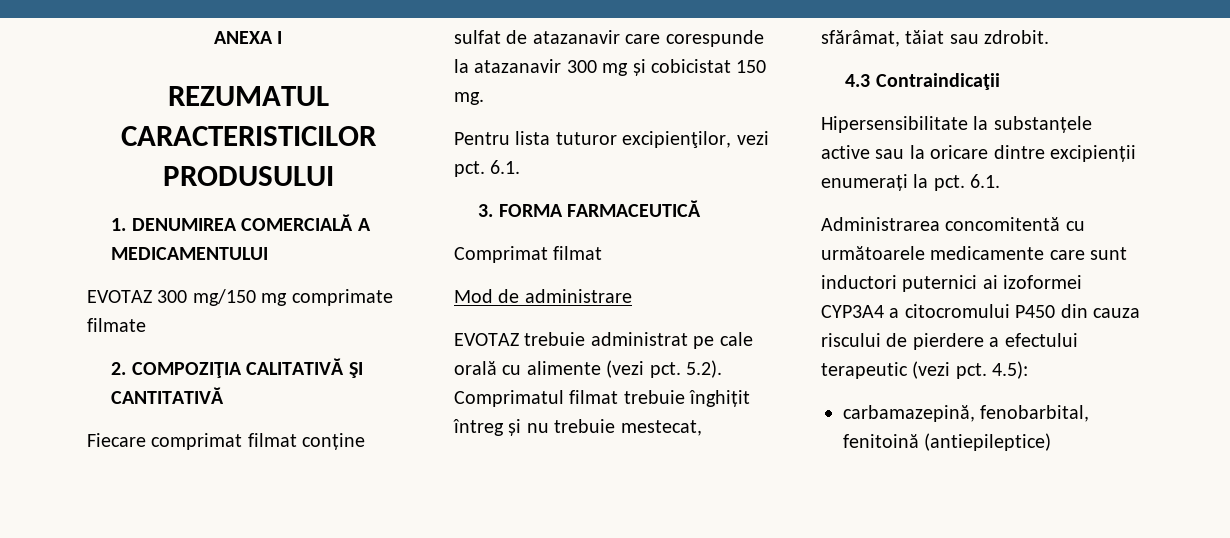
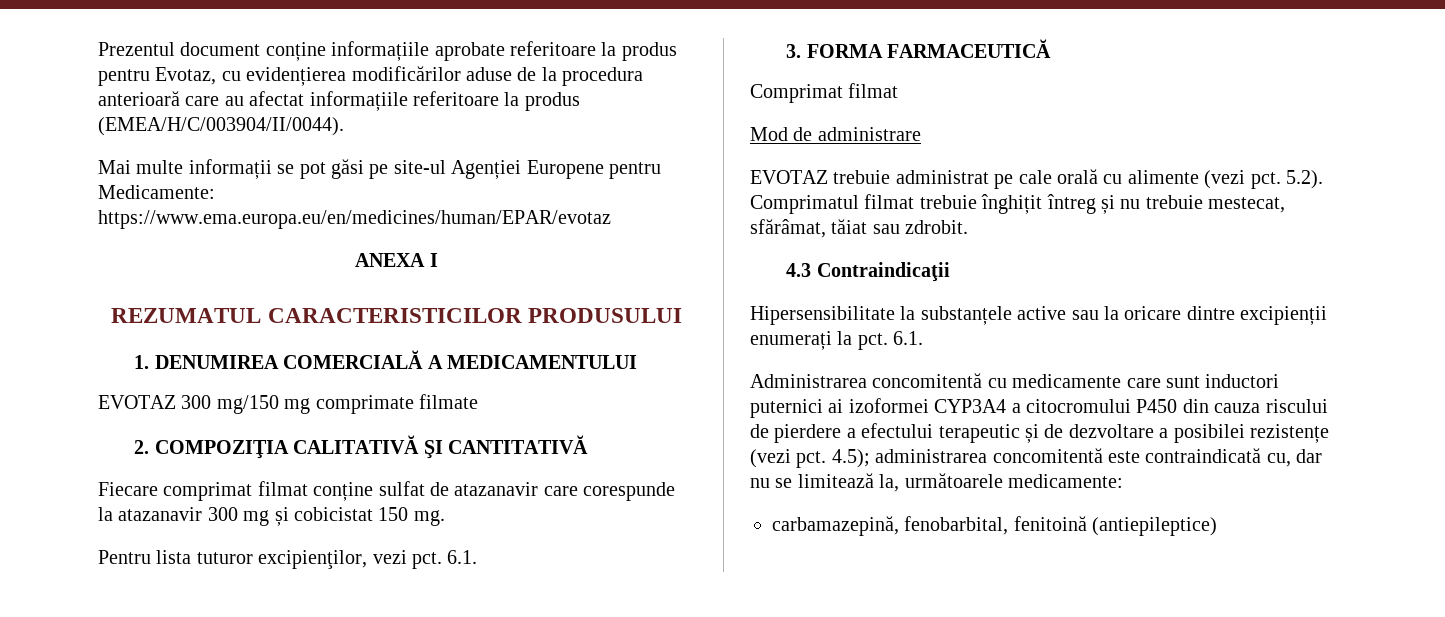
+ Prezentul document conține informațiile aprobate referitoare la produs pentru Evotaz, cu evidențierea modificărilor aduse de la procedura anterioară care au afectat informațiile referitoare la produs (EMEA/H/C/003904/II/0044).
+ Mai multe informații se pot găsi pe site-ul Agenției Europene pentru Medicamente: https://www.ema.europa.eu/en/medicines/human/EPAR/evotaz
- Administrarea concomitentă cu următoarele medicamente care sunt inductori puternici ai izoformei CYP3A4 a citocromului P450 din cauza riscului de pierdere a efectului terapeutic (vezi pct. 4.5):
+ Administrarea concomitentă cu medicamente care sunt inductori puternici ai izoformei CYP3A4 a citocromului P450 din cauza riscului de pierdere a efectului terapeutic și de dezvoltare a posibilei rezistențe (vezi pct. 4.5); administrarea concomitentă este contraindicată cu, dar nu se limitează la, următoarele medicamente:

